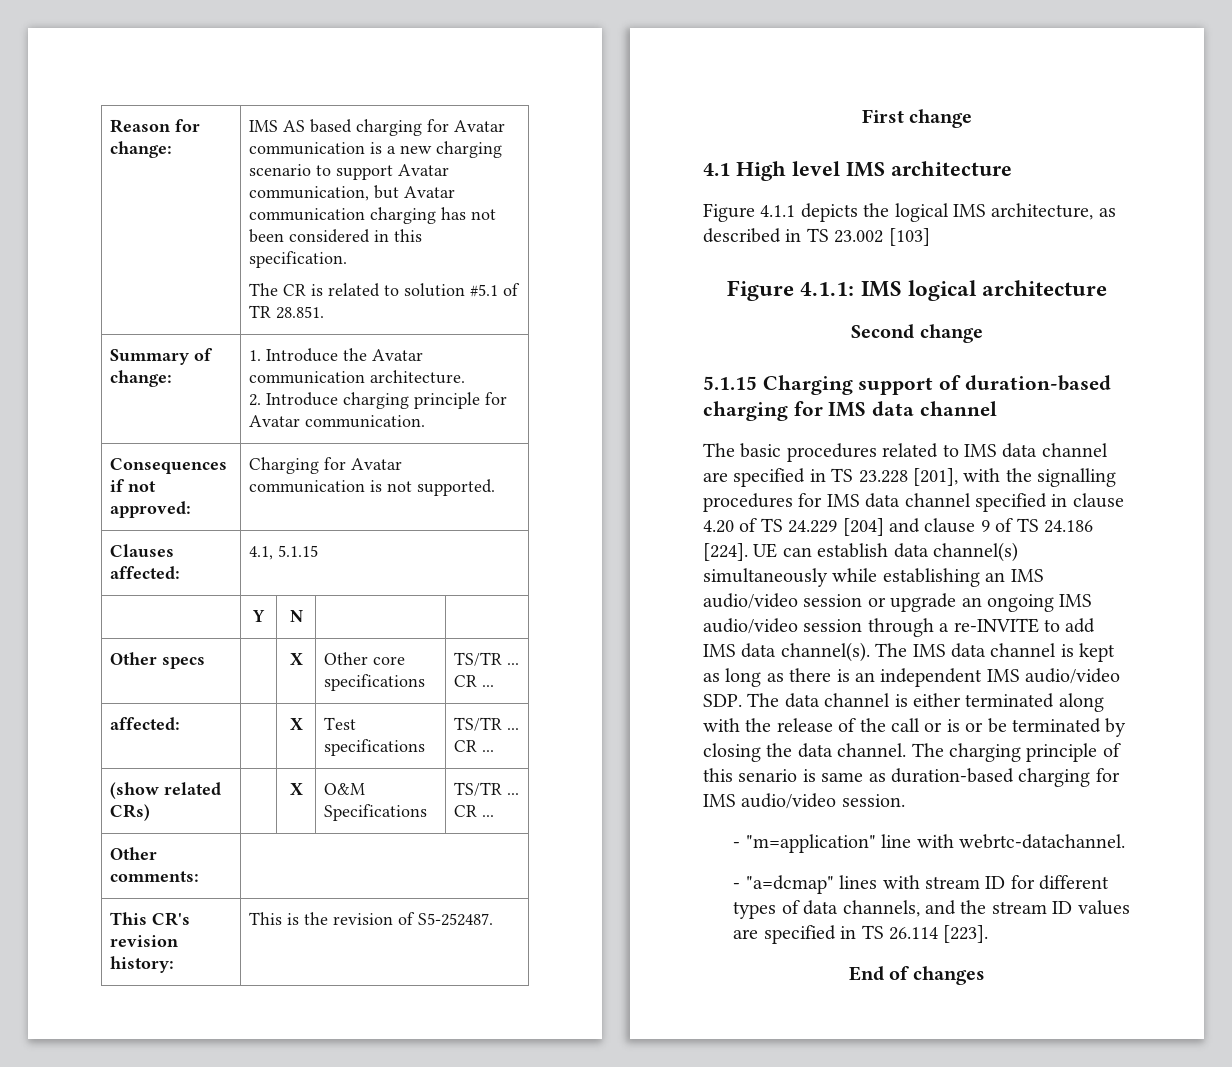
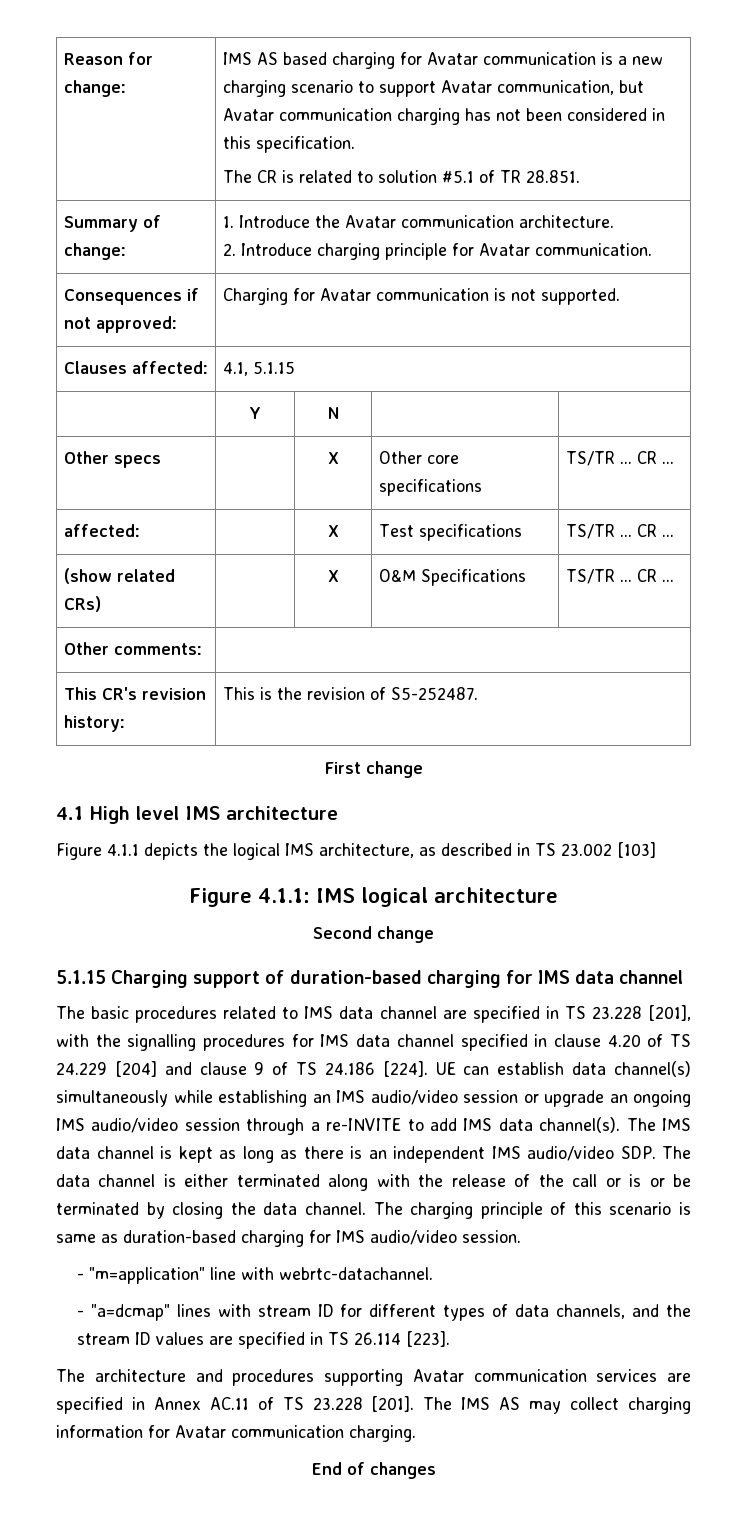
- The charging principle of this senario is same as duration-based charging for IMS audio/video session.
+ The charging principle of this scenario is same as duration-based charging for IMS audio/video session.
+ The architecture and procedures supporting Avatar communication services are specified in Annex AC.11 of TS 23.228 [201]. The IMS AS may collect charging information for Avatar communication charging.

